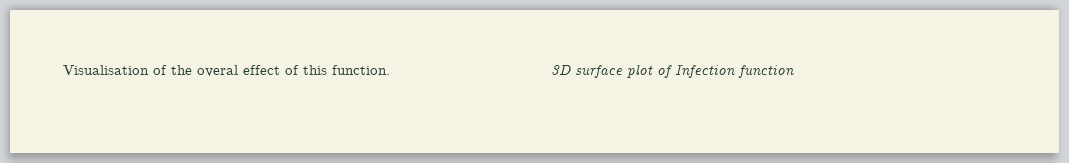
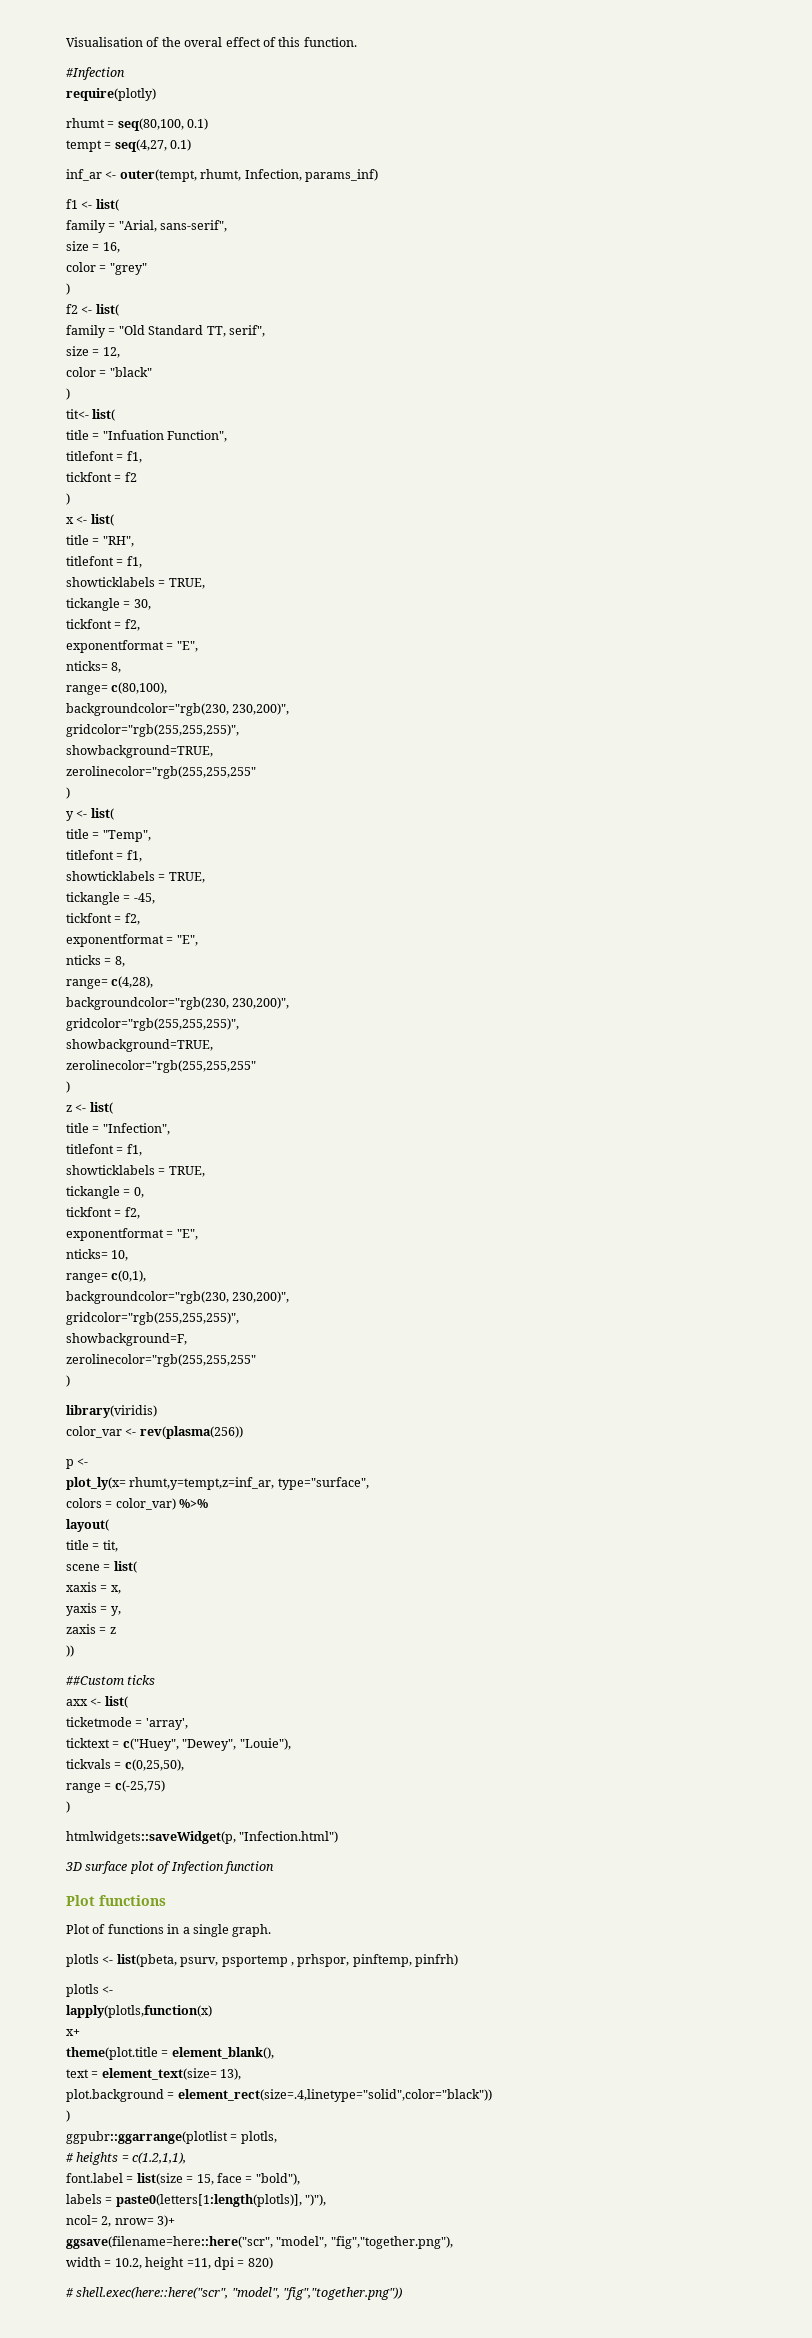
+ #Infection
+ require(plotly)
+ rhumt = seq(80,100, 0.1)
+ tempt = seq(4,27, 0.1)
+ inf_ar <- outer(tempt, rhumt, Infection, params_inf)
+ f1 <- list(
+ family = "Arial, sans-serif",
+ size = 16,
+ color = "grey"
+ )
+ f2 <- list(
+ family = "Old Standard TT, serif",
+ size = 12,
+ color = "black"
+ )
+ tit<- list(
+ title = "Infuation Function",
+ titlefont = f1,
+ tickfont = f2
+ )
+ x <- list(
+ title = "RH",
+ titlefont = f1,
+ showticklabels = TRUE,
+ tickangle = 30,
+ tickfont = f2,
+ exponentformat = "E",
+ nticks= 8,
+ range= c(80,100),
+ backgroundcolor="rgb(230, 230,200)",
+ gridcolor="rgb(255,255,255)",
+ showbackground=TRUE,
+ zerolinecolor="rgb(255,255,255"
+ )
+ y <- list(
+ title = "Temp",
+ titlefont = f1,
+ showticklabels = TRUE,
+ tickangle = -45,
+ tickfont = f2,
+ exponentformat = "E",
+ nticks = 8,
+ range= c(4,28),
+ backgroundcolor="rgb(230, 230,200)",
+ gridcolor="rgb(255,255,255)",
+ showbackground=TRUE,
+ zerolinecolor="rgb(255,255,255"
+ )
+ z <- list(
+ title = "Infection",
+ titlefont = f1,
+ showticklabels = TRUE,
+ tickangle = 0,
+ tickfont = f2,
+ exponentformat = "E",
+ nticks= 10,
+ range= c(0,1),
+ backgroundcolor="rgb(230, 230,200)",
+ gridcolor="rgb(255,255,255)",
+ showbackground=F,
+ zerolinecolor="rgb(255,255,255"
+ )
+ library(viridis)
+ color_var <- rev(plasma(256))
+ p <-
+ plot_ly(x= rhumt,y=tempt,z=inf_ar, type="surface",
+ colors = color_var) %>%
+ layout(
+ title = tit,
+ scene = list(
+ xaxis = x,
+ yaxis = y,
+ zaxis = z
+ ))
+ ##Custom ticks
+ axx <- list(
+ ticketmode = 'array',
+ ticktext = c("Huey", "Dewey", "Louie"),
+ tickvals = c(0,25,50),
+ range = c(-25,75)
+ )
+ htmlwidgets::saveWidget(p, "Infection.html")
+ Plot functions
+ Plot of functions in a single graph.
+ plotls <- list(pbeta, psurv, psportemp , prhspor, pinftemp, pinfrh)
+ plotls <-
+ lapply(plotls,function(x)
+ x+
+ theme(plot.title = element_blank(),
+ text = element_text(size= 13),
+ plot.background = element_rect(size=.4,linetype="solid",color="black"))
+ )
+ ggpubr::ggarrange(plotlist = plotls,
+ # heights = c(1.2,1,1),
+ font.label = list(size = 15, face = "bold"),
+ labels = paste0(letters[1:length(plotls)], ")"),
+ ncol= 2, nrow= 3)+
+ ggsave(filename=here::here("scr", "model", "fig","together.png"),
+ width = 10.2, height =11, dpi = 820)
+ # shell.exec(here::here("scr", "model", "fig","together.png"))

